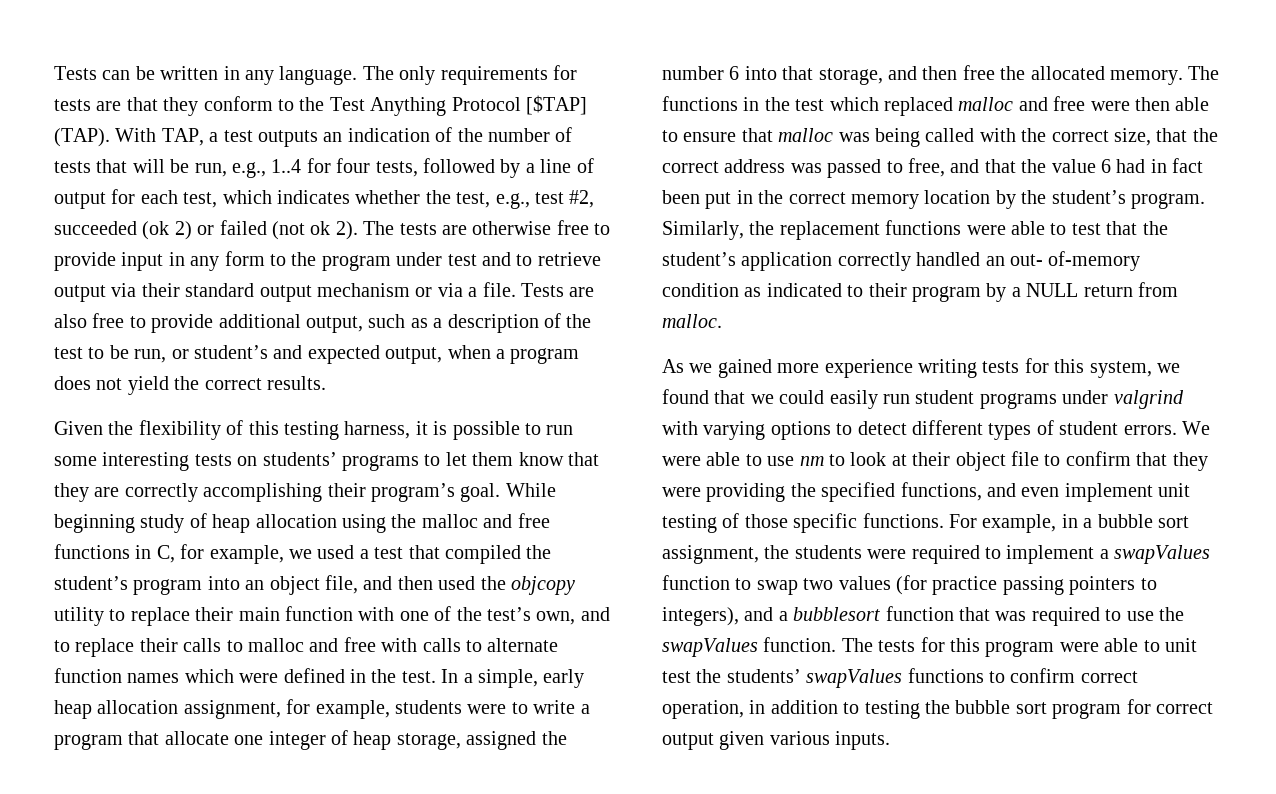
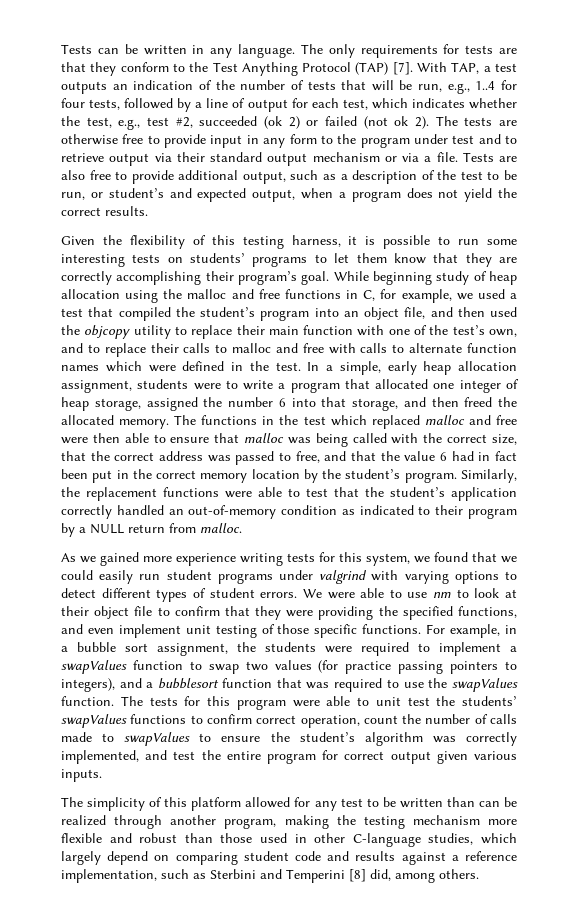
- The only requirements for tests are that they conform to the Test Anything Protocol [$TAP] (TAP).
+ The only requirements for tests are that they conform to the Test Anything Protocol (TAP) [7].
- In a simple, early heap allocation assignment, for example, students were to write a program that allocate one integer of heap storage, assigned the number 6 into that storage, and then free the allocated memory.
+ In a simple, early heap allocation assignment, students were to write a program that allocated one integer of heap storage, assigned the number 6 into that storage, and then freed the allocated memory.
- Similarly, the replacement functions were able to test that the student’s application correctly handled an out- of-memory condition as indicated to their program by a NULL return from malloc.
+ Similarly, the replacement functions were able to test that the student’s application correctly handled an out-of-memory condition as indicated to their program by a NULL return from malloc.
- The tests for this program were able to unit test the students’ swapValues functions to confirm correct operation, in addition to testing the bubble sort program for correct output given various inputs.
+ The tests for this program were able to unit test the students’ swapValues functions to confirm correct operation, count the number of calls made to swapValues to ensure the student’s algorithm was correctly implemented, and test the entire program for correct output given various inputs.
+ The simplicity of this platform allowed for any test to be written than can be realized through another program, making the testing mechanism more flexible and robust than those used in other C-language studies, which largely depend on comparing student code and results against a reference implementation, such as Sterbini and Temperini [8] did, among others.

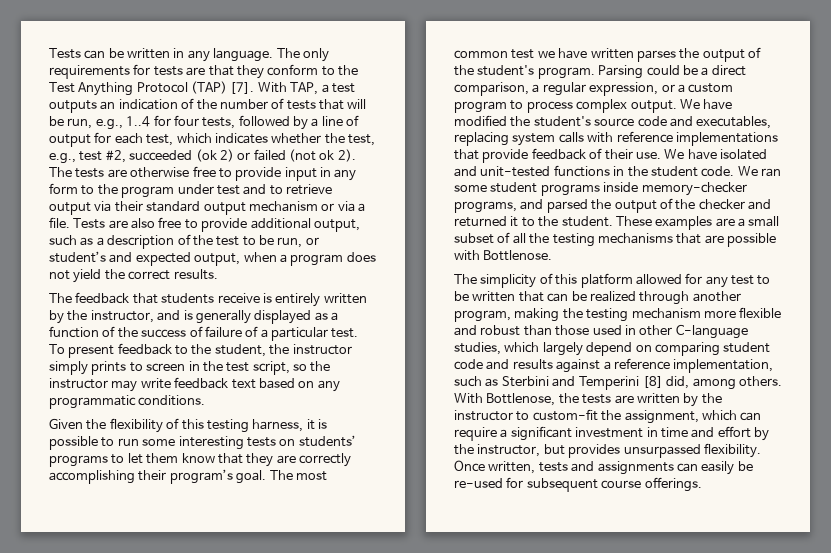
+ The feedback that students receive is entirely written by the instructor, and is generally displayed as a function of the success of failure of a particular test. To present feedback to the student, the instructor simply prints to screen in the test script, so the instructor may write feedback text based on any programmatic conditions.
- While beginning study of heap allocation using the malloc and free functions in C, for example, we used a test that compiled the student’s program into an object file, and then used the objcopy utility to replace their main function with one of the test’s own, and to replace their calls to malloc and free with calls to alternate function names which were defined in the test. In a simple, early heap allocation assignment, students were to write a program that allocated one integer of heap storage, assigned the number 6 into that storage, and then freed the allocated memory. The functions in the test which replaced malloc and free were then able to ensure that malloc was being called with the correct size, that the correct address was passed to free, and that the value 6 had in fact been put in the correct memory location by the student’s program. Similarly, the replacement functions were able to test that the student’s application correctly handled an out-of-memory condition as indicated to their program by a NULL return from malloc.
- As we gained more experience writing tests for this system, we found that we could easily run student programs under valgrind with varying options to detect different types of student errors. We were able to use nm to look at their object file to confirm that they were providing the specified functions, and even implement unit testing of those specific functions. For example, in a bubble sort assignment, the students were required to implement a swapValues function to swap two values (for practice passing pointers to integers), and a bubblesort function that was required to use the swapValues function. The tests for this program were able to unit test the students’ swapValues functions to confirm correct operation, count the number of calls made to swapValues to ensure the student’s algorithm was correctly implemented, and test the entire program for correct output given various inputs.
+ The most common test we have written parses the output of the student's program. Parsing could be a direct comparison, a regular expression, or a custom program to process complex output. We have modified the student's source code and executables, replacing system calls with reference implementations that provide feedback of their use. We have isolated and unit-tested functions in the student code. We ran some student programs inside memory-checker programs, and parsed the output of the checker and returned it to the student. These examples are a small subset of all the testing mechanisms that are possible with Bottlenose.
- The simplicity of this platform allowed for any test to be written than can be realized through another program, making the testing mechanism more flexible and robust than those used in other C-language studies, which largely depend on comparing student code and results against a reference implementation, such as Sterbini and Temperini [8] did, among others.
+ The simplicity of this platform allowed for any test to be written that can be realized through another program, making the testing mechanism more flexible and robust than those used in other C-language studies, which largely depend on comparing student code and results against a reference implementation, such as Sterbini and Temperini [8] did, among others.
+ With Bottlenose, the tests are written by the instructor to custom-fit the assignment, which can require a significant investment in time and effort by the instructor, but provides unsurpassed flexibility. Once written, tests and assignments can easily be re-used for subsequent course offerings.

